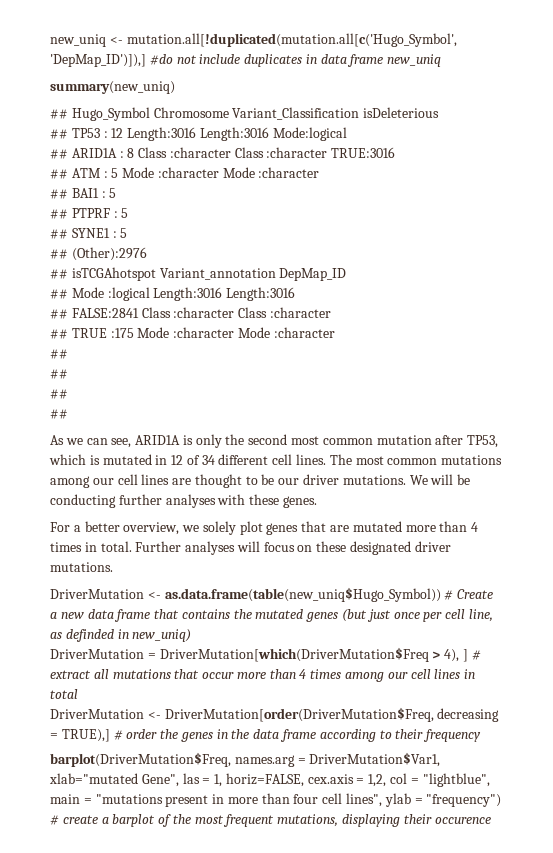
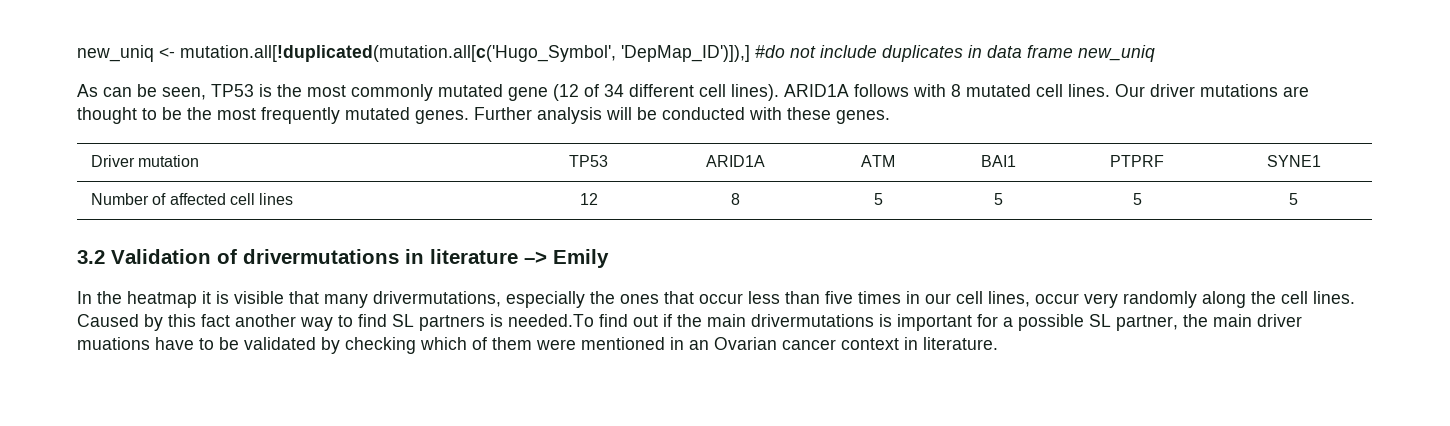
- summary(new_uniq)
- ## Hugo_Symbol Chromosome Variant_Classification isDeleterious
- ## TP53 : 12 Length:3016 Length:3016 Mode:logical
- ## ARID1A : 8 Class :character Class :character TRUE:3016
- ## ATM : 5 Mode :character Mode :character
- ## BAI1 : 5
- ## PTPRF : 5
- ## SYNE1 : 5
- ## (Other):2976
- ## isTCGAhotspot Variant_annotation DepMap_ID
- ## Mode :logical Length:3016 Length:3016
- ## FALSE:2841 Class :character Class :character
- ## TRUE :175 Mode :character Mode :character
- ##
- ##
- ##
- ##
- As we can see, ARID1A is only the second most common mutation after TP53, which is mutated in 12 of 34 different cell lines. The most common mutations among our cell lines are thought to be our driver mutations. We will be conducting further analyses with these genes.
- For a better overview, we solely plot genes that are mutated more than 4 times in total. Further analyses will focus on these designated driver mutations.
- DriverMutation <- as.data.frame(table(new_uniq$Hugo_Symbol)) # Create a new data frame that contains the mutated genes (but just once per cell line, as definded in new_uniq)
- DriverMutation = DriverMutation[which(DriverMutation$Freq > 4), ] # extract all mutations that occur more than 4 times among our cell lines in total
- DriverMutation <- DriverMutation[order(DriverMutation$Freq, decreasing = TRUE),] # order the genes in the data frame according to their frequency
- barplot(DriverMutation$Freq, names.arg = DriverMutation$Var1, xlab="mutated Gene", las = 1, horiz=FALSE, cex.axis = 1,2, col = "lightblue", main = "mutations present in more than four cell lines", ylab = "frequency") # create a barplot of the most frequent mutations, displaying their occurence
+ As can be seen, TP53 is the most commonly mutated gene (12 of 34 different cell lines). ARID1A follows with 8 mutated cell lines. Our driver mutations are thought to be the most frequently mutated genes. Further analysis will be conducted with these genes.
+ Driver mutation | TP53 | ARID1A | ATM | BAI1 | PTPRF | SYNE1
+ Number of affected cell lines | 12 | 8 | 5 | 5 | 5 | 5
+ 3.2 Validation of drivermutations in literature –> Emily
+ In the heatmap it is visible that many drivermutations, especially the ones that occur less than five times in our cell lines, occur very randomly along the cell lines. Caused by this fact another way to find SL partners is needed.To find out if the main drivermutations is important for a possible SL partner, the main driver muations have to be validated by checking which of them were mentioned in an Ovarian cancer context in literature.

